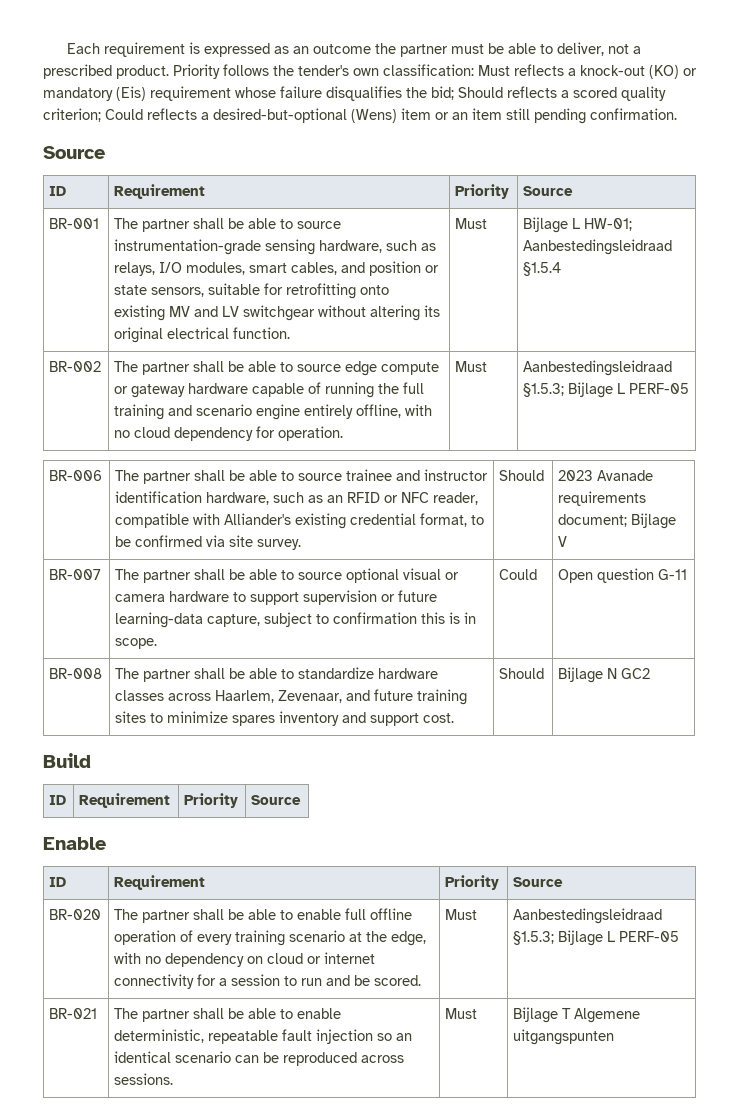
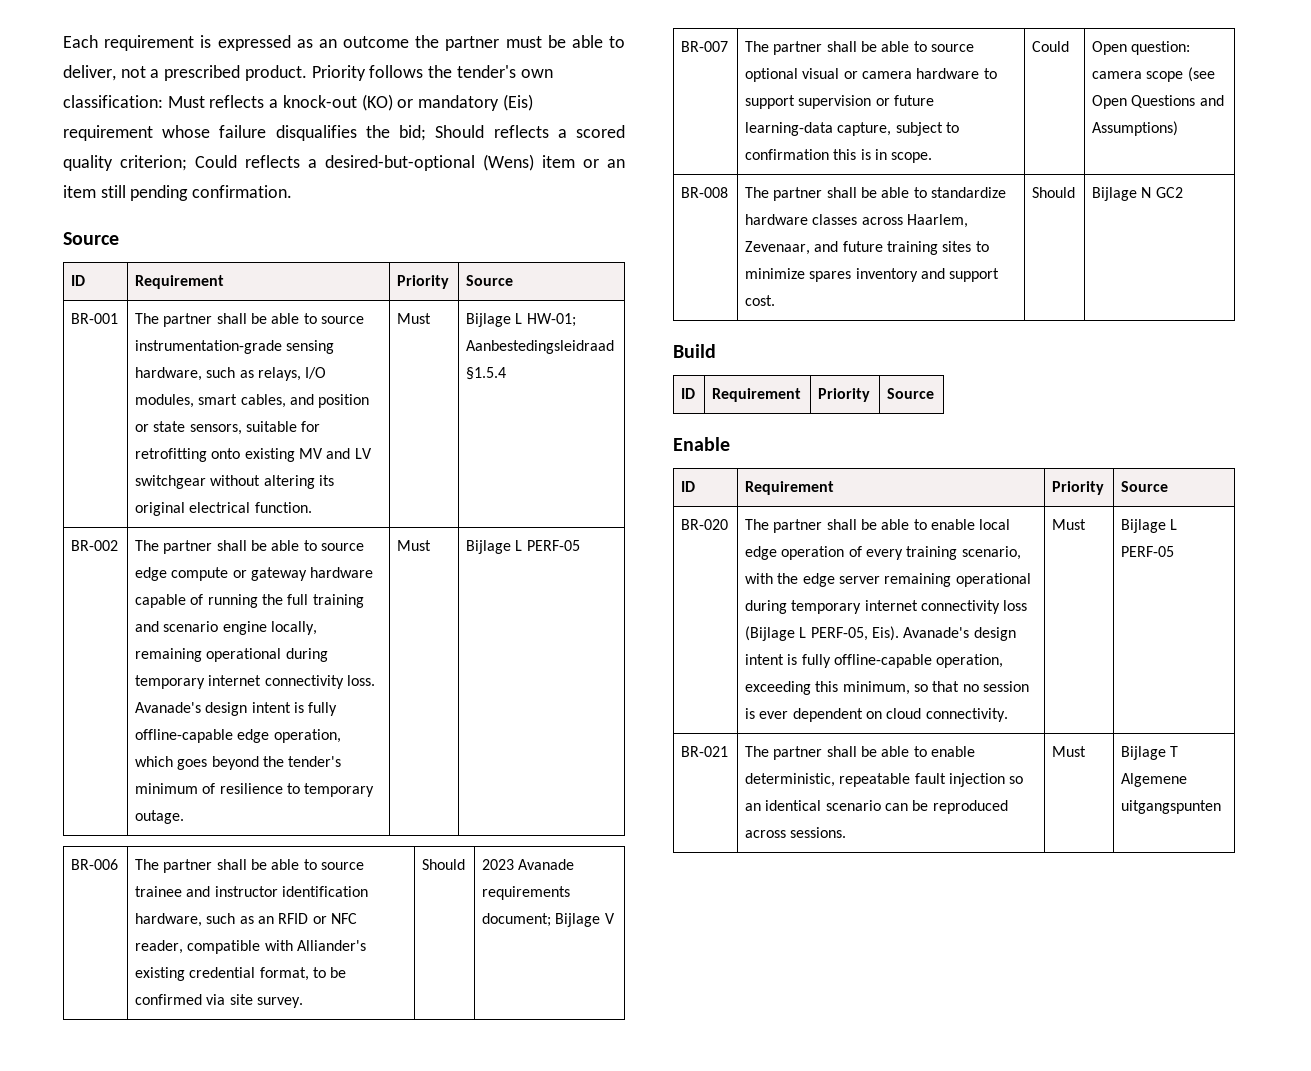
- The partner shall be able to source edge compute or gateway hardware capable of running the full training and scenario engine entirely offline, with no cloud dependency for operation. | Must | Aanbestedingsleidraad §1.5.3; Bijlage L PERF-05
+ The partner shall be able to source edge compute or gateway hardware capable of running the full training and scenario engine locally, remaining operational during temporary internet connectivity loss. Avanade's design intent is fully offline-capable edge operation, which goes beyond the tender's minimum of resilience to temporary outage. | Must | Bijlage L PERF-05
- BR-007 | The partner shall be able to source optional visual or camera hardware to support supervision or future learning-data capture, subject to confirmation this is in scope. | Could | Open question G-11
+ BR-007 | The partner shall be able to source optional visual or camera hardware to support supervision or future learning-data capture, subject to confirmation this is in scope. | Could | Open question: camera scope (see Open Questions and Assumptions)
- The partner shall be able to enable full offline operation of every training scenario at the edge, with no dependency on cloud or internet connectivity for a session to run and be scored. | Must | Aanbestedingsleidraad §1.5.3; Bijlage L PERF-05
+ The partner shall be able to enable local edge operation of every training scenario, with the edge server remaining operational during temporary internet connectivity loss (Bijlage L PERF-05, Eis). Avanade's design intent is fully offline-capable operation, exceeding this minimum, so that no session is ever dependent on cloud connectivity. | Must | Bijlage L PERF-05

